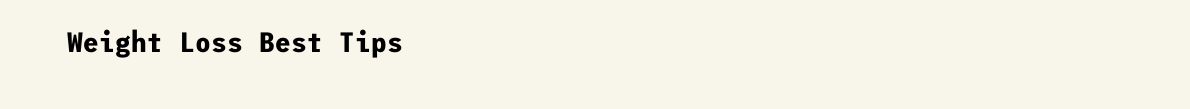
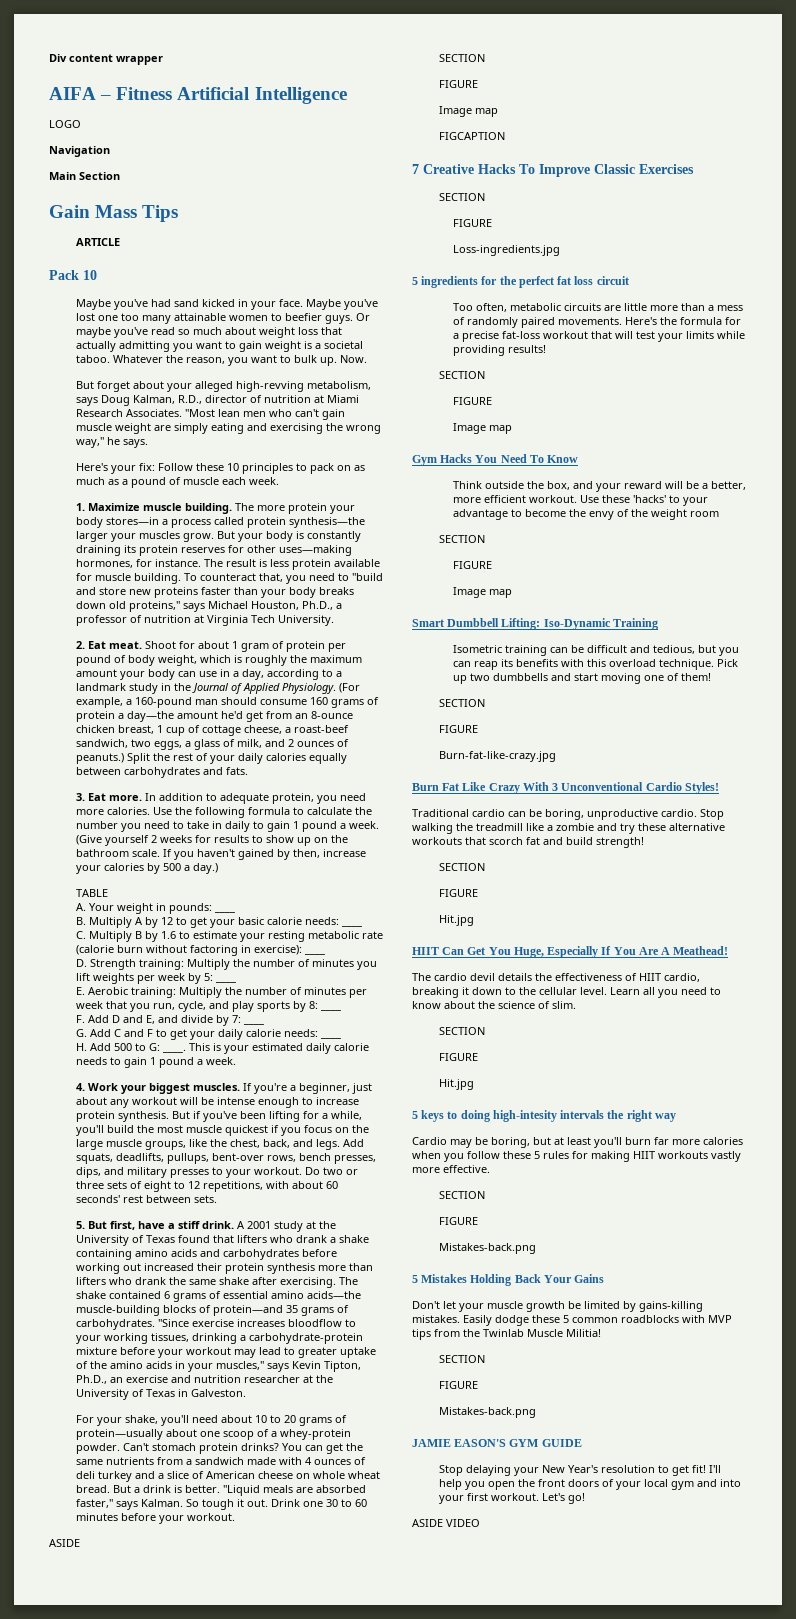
- Weight Loss Best Tips
+ Div content wrapper
+ AIFA – Fitness Artificial Intelligence
+ LOGO
+ Navigation
+ Main Section
+ Gain Mass Tips
+ ARTICLE
+ Pack 10
+ Maybe you've had sand kicked in your face. Maybe you've lost one too many attainable women to beefier guys. Or maybe you've read so much about weight loss that actually admitting you want to gain weight is a societal taboo. Whatever the reason, you want to bulk up. Now.
+ But forget about your alleged high-revving metabolism, says Doug Kalman, R.D., director of nutrition at Miami Research Associates. "Most lean men who can't gain muscle weight are simply eating and exercising the wrong way," he says.
+ Here's your fix: Follow these 10 principles to pack on as much as a pound of muscle each week.
+ 1. Maximize muscle building. The more protein your body stores—in a process called protein synthesis—the larger your muscles grow. But your body is constantly draining its protein reserves for other uses—making hormones, for instance. The result is less protein available for muscle building. To counteract that, you need to "build and store new proteins faster than your body breaks down old proteins," says Michael Houston, Ph.D., a professor of nutrition at Virginia Tech University.
+ 2. Eat meat. Shoot for about 1 gram of protein per pound of body weight, which is roughly the maximum amount your body can use in a day, according to a landmark study in the Journal of Applied Physiology. (For example, a 160-pound man should consume 160 grams of protein a day—the amount he'd get from an 8-ounce chicken breast, 1 cup of cottage cheese, a roast-beef sandwich, two eggs, a glass of milk, and 2 ounces of peanuts.) Split the rest of your daily calories equally between carbohydrates and fats.
+ 3. Eat more. In addition to adequate protein, you need more calories. Use the following formula to calculate the number you need to take in daily to gain 1 pound a week. (Give yourself 2 weeks for results to show up on the bathroom scale. If you haven't gained by then, increase your calories by 500 a day.)
+ TABLE
+ A. Your weight in pounds: ____
+ B. Multiply A by 12 to get your basic calorie needs: ____
+ C. Multiply B by 1.6 to estimate your resting metabolic rate (calorie burn without factoring in exercise): ____
+ D. Strength training: Multiply the number of minutes you lift weights per week by 5: ____
+ E. Aerobic training: Multiply the number of minutes per week that you run, cycle, and play sports by 8: ____
+ F. Add D and E, and divide by 7: ____
+ G. Add C and F to get your daily calorie needs: ____
+ H. Add 500 to G: ____. This is your estimated daily calorie needs to gain 1 pound a week.
+ 4. Work your biggest muscles. If you're a beginner, just about any workout will be intense enough to increase protein synthesis. But if you've been lifting for a while, you'll build the most muscle quickest if you focus on the large muscle groups, like the chest, back, and legs. Add squats, deadlifts, pullups, bent-over rows, bench presses, dips, and military presses to your workout. Do two or three sets of eight to 12 repetitions, with about 60 seconds' rest between sets.
+ 5. But first, have a stiff drink. A 2001 study at the University of Texas found that lifters who drank a shake containing amino acids and carbohydrates before working out increased their protein synthesis more than lifters who drank the same shake after exercising. The shake contained 6 grams of essential amino acids—the muscle-building blocks of protein—and 35 grams of carbohydrates. "Since exercise increases bloodflow to your working tissues, drinking a carbohydrate-protein mixture before your workout may lead to greater uptake of the amino acids in your muscles," says Kevin Tipton, Ph.D., an exercise and nutrition researcher at the University of Texas in Galveston.
+ For your shake, you'll need about 10 to 20 grams of protein—usually about one scoop of a whey-protein powder. Can't stomach protein drinks? You can get the same nutrients from a sandwich made with 4 ounces of deli turkey and a slice of American cheese on whole wheat bread. But a drink is better. "Liquid meals are absorbed faster," says Kalman. So tough it out. Drink one 30 to 60 minutes before your workout.
+ ASIDE
+ SECTION
+ FIGURE
+ Image map
+ FIGCAPTION
+ 7 Creative Hacks To Improve Classic Exercises
+ SECTION
+ FIGURE
+ Loss-ingredients.jpg
+ 5 ingredients for the perfect fat loss circuit
+ Too often, metabolic circuits are little more than a mess of randomly paired movements. Here's the formula for a precise fat-loss workout that will test your limits while providing results!
+ SECTION
+ FIGURE
+ Image map
+ Gym Hacks You Need To Know
+ Think outside the box, and your reward will be a better, more efficient workout. Use these 'hacks' to your advantage to become the envy of the weight room
+ SECTION
+ FIGURE
+ Image map
+ Smart Dumbbell Lifting: Iso-Dynamic Training
+ Isometric training can be difficult and tedious, but you can reap its benefits with this overload technique. Pick up two dumbbells and start moving one of them!
+ SECTION
+ FIGURE
+ Burn-fat-like-crazy.jpg
+ Burn Fat Like Crazy With 3 Unconventional Cardio Styles!
+ Traditional cardio can be boring, unproductive cardio. Stop walking the treadmill like a zombie and try these alternative workouts that scorch fat and build strength!
+ SECTION
+ FIGURE
+ Hit.jpg
+ HIIT Can Get You Huge, Especially If You Are A Meathead!
+ The cardio devil details the effectiveness of HIIT cardio, breaking it down to the cellular level. Learn all you need to know about the science of slim.
+ SECTION
+ FIGURE
+ Hit.jpg
+ 5 keys to doing high-intesity intervals the right way
+ Cardio may be boring, but at least you'll burn far more calories when you follow these 5 rules for making HIIT workouts vastly more effective.
+ SECTION
+ FIGURE
+ Mistakes-back.png
+ 5 Mistakes Holding Back Your Gains
+ Don't let your muscle growth be limited by gains-killing mistakes. Easily dodge these 5 common roadblocks with MVP tips from the Twinlab Muscle Militia!
+ SECTION
+ FIGURE
+ Mistakes-back.png
+ JAMIE EASON'S GYM GUIDE
+ Stop delaying your New Year's resolution to get fit! I'll help you open the front doors of your local gym and into your first workout. Let's go!
+ ASIDE VIDEO

